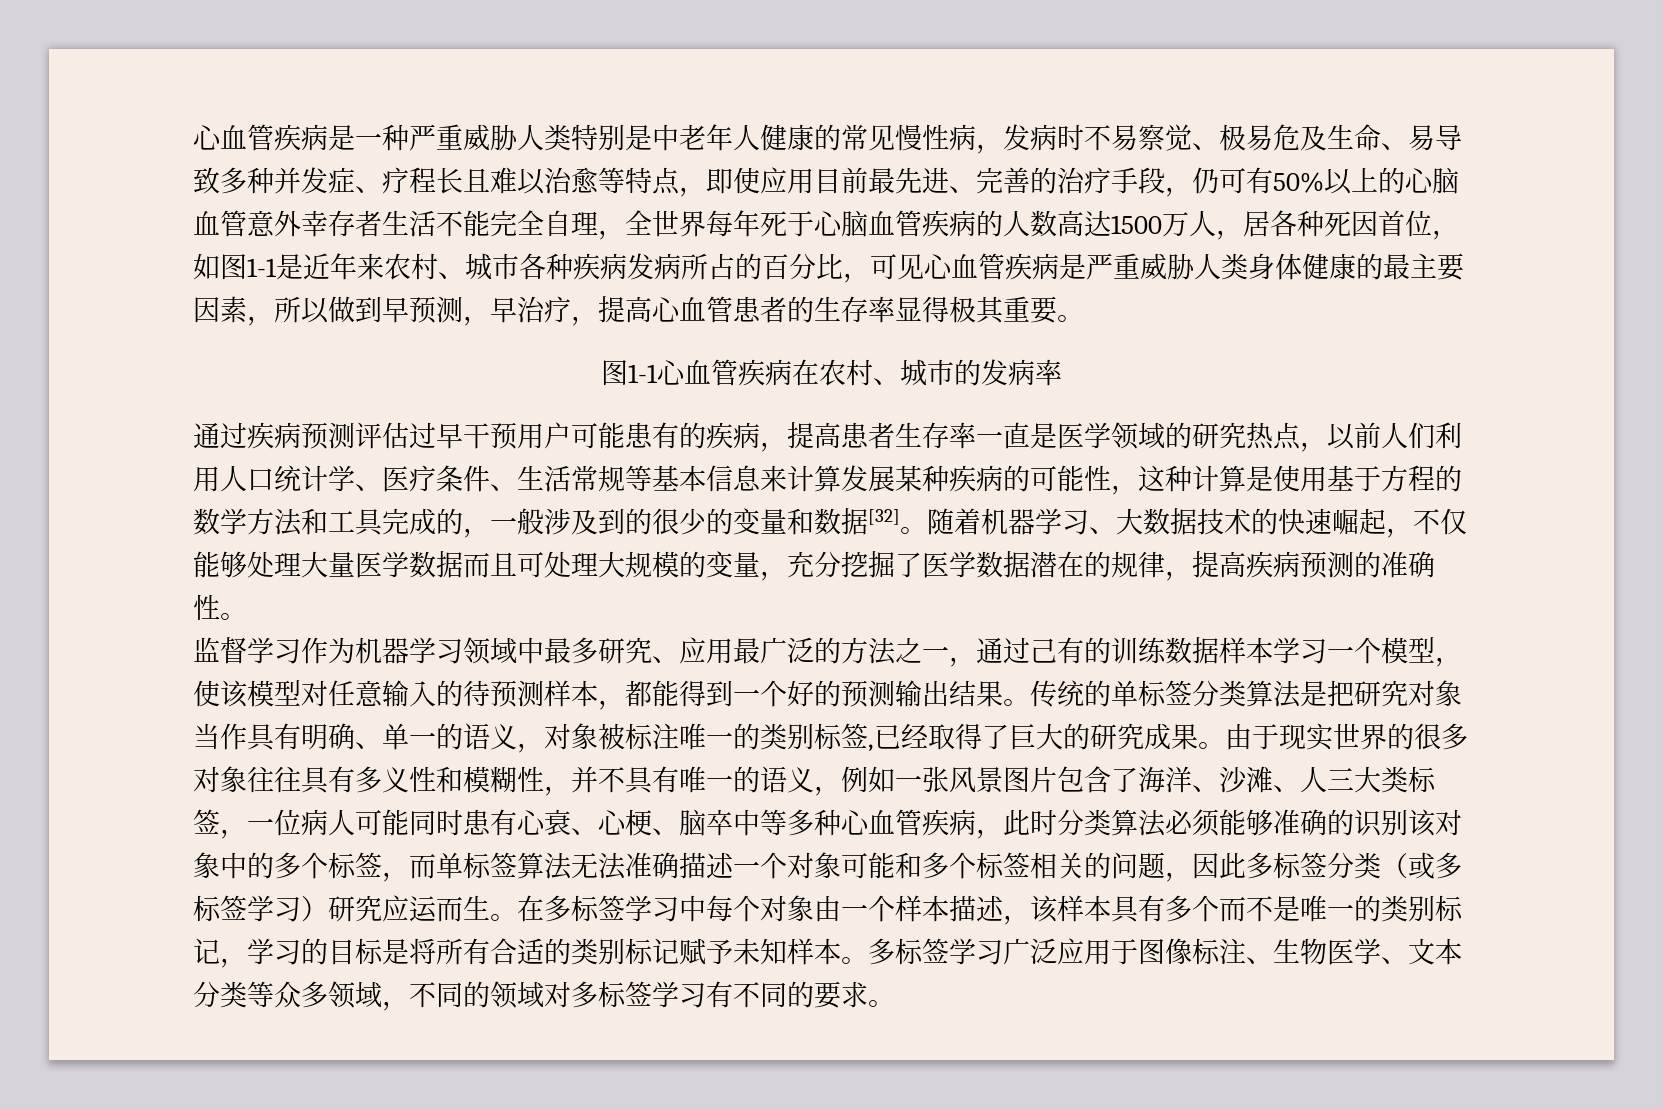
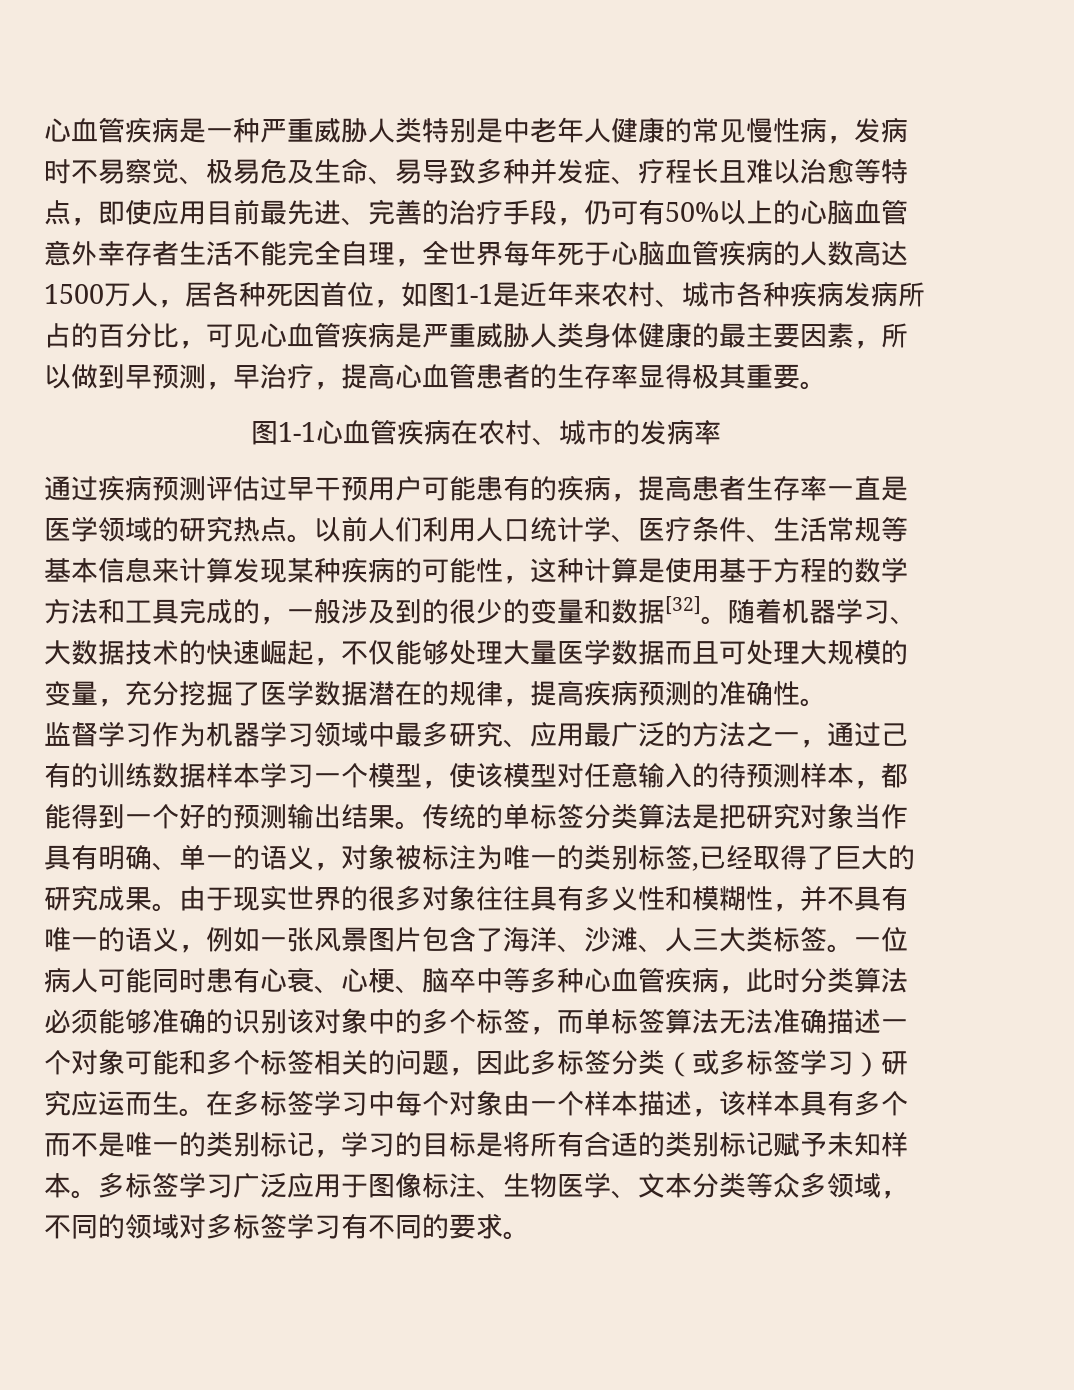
- 通过疾病预测评估过早干预用户可能患有的疾病，提高患者生存率一直是医学领域的研究热点，以前人们利用人口统计学、医疗条件、生活常规等基本信息来计算发展某种疾病的可能性，这种计算是使用基于方程的数学方法和工具完成的，一般涉及到的很少的变量和数据[32]。
+ 通过疾病预测评估过早干预用户可能患有的疾病，提高患者生存率一直是医学领域的研究热点。以前人们利用人口统计学、医疗条件、生活常规等基本信息来计算发现某种疾病的可能性，这种计算是使用基于方程的数学方法和工具完成的，一般涉及到的很少的变量和数据[32]。
- 传统的单标签分类算法是把研究对象当作具有明确、单一的语义，对象被标注唯一的类别标签,已经取得了巨大的研究成果。
+ 传统的单标签分类算法是把研究对象当作具有明确、单一的语义，对象被标注为唯一的类别标签,已经取得了巨大的研究成果。
- 由于现实世界的很多对象往往具有多义性和模糊性，并不具有唯一的语义，例如一张风景图片包含了海洋、沙滩、人三大类标签，一位病人可能同时患有心衰、心梗、脑卒中等多种心血管疾病，此时分类算法必须能够准确的识别该对象中的多个标签，而单标签算法无法准确描述一个对象可能和多个标签相关的问题，因此多标签分类（或多标签学习）研究应运而生。
+ 由于现实世界的很多对象往往具有多义性和模糊性，并不具有唯一的语义，例如一张风景图片包含了海洋、沙滩、人三大类标签。一位病人可能同时患有心衰、心梗、脑卒中等多种心血管疾病，此时分类算法必须能够准确的识别该对象中的多个标签，而单标签算法无法准确描述一个对象可能和多个标签相关的问题，因此多标签分类（或多标签学习）研究应运而生。

